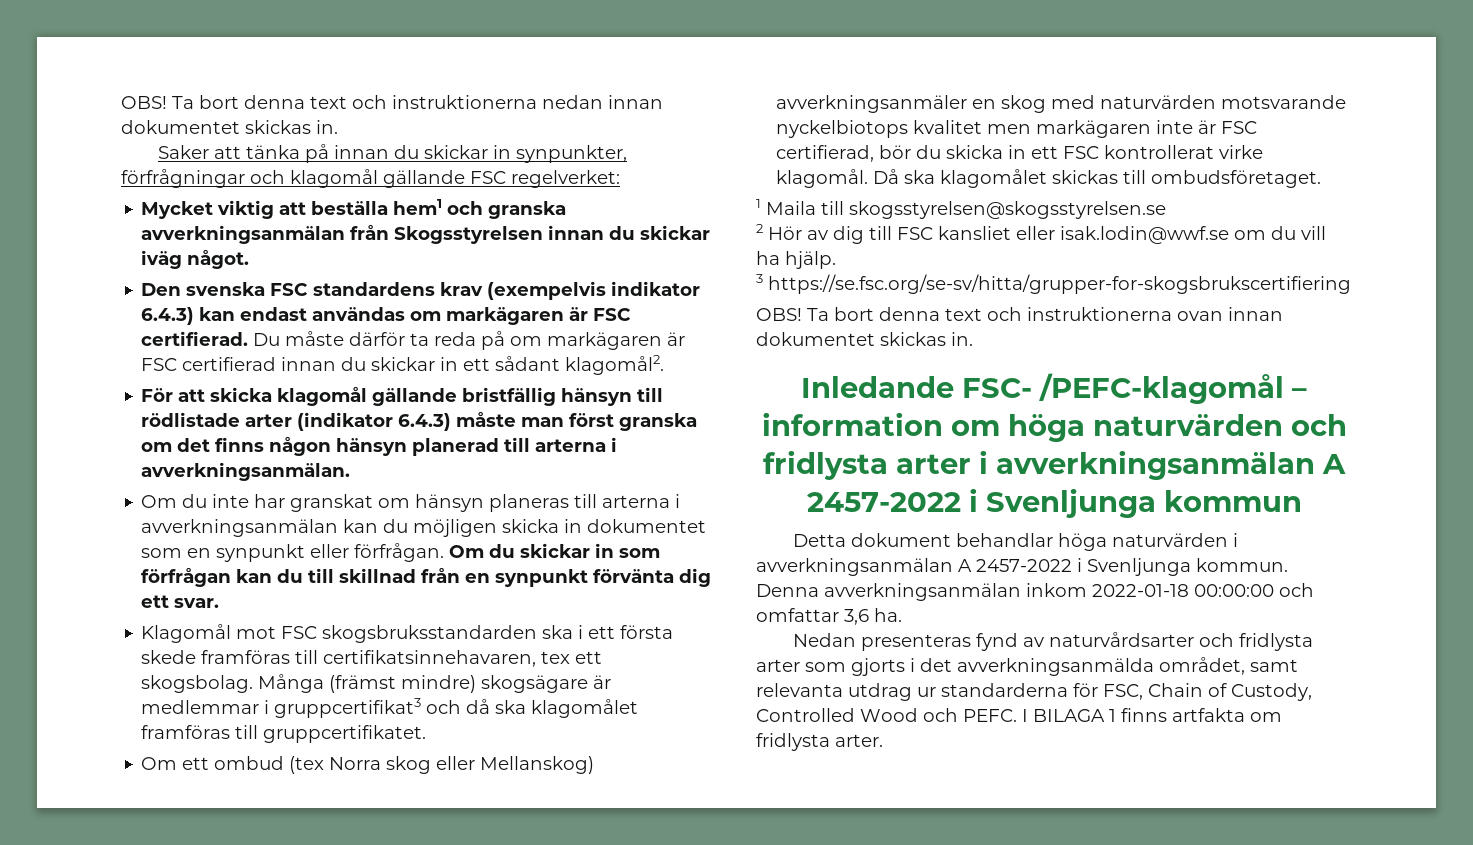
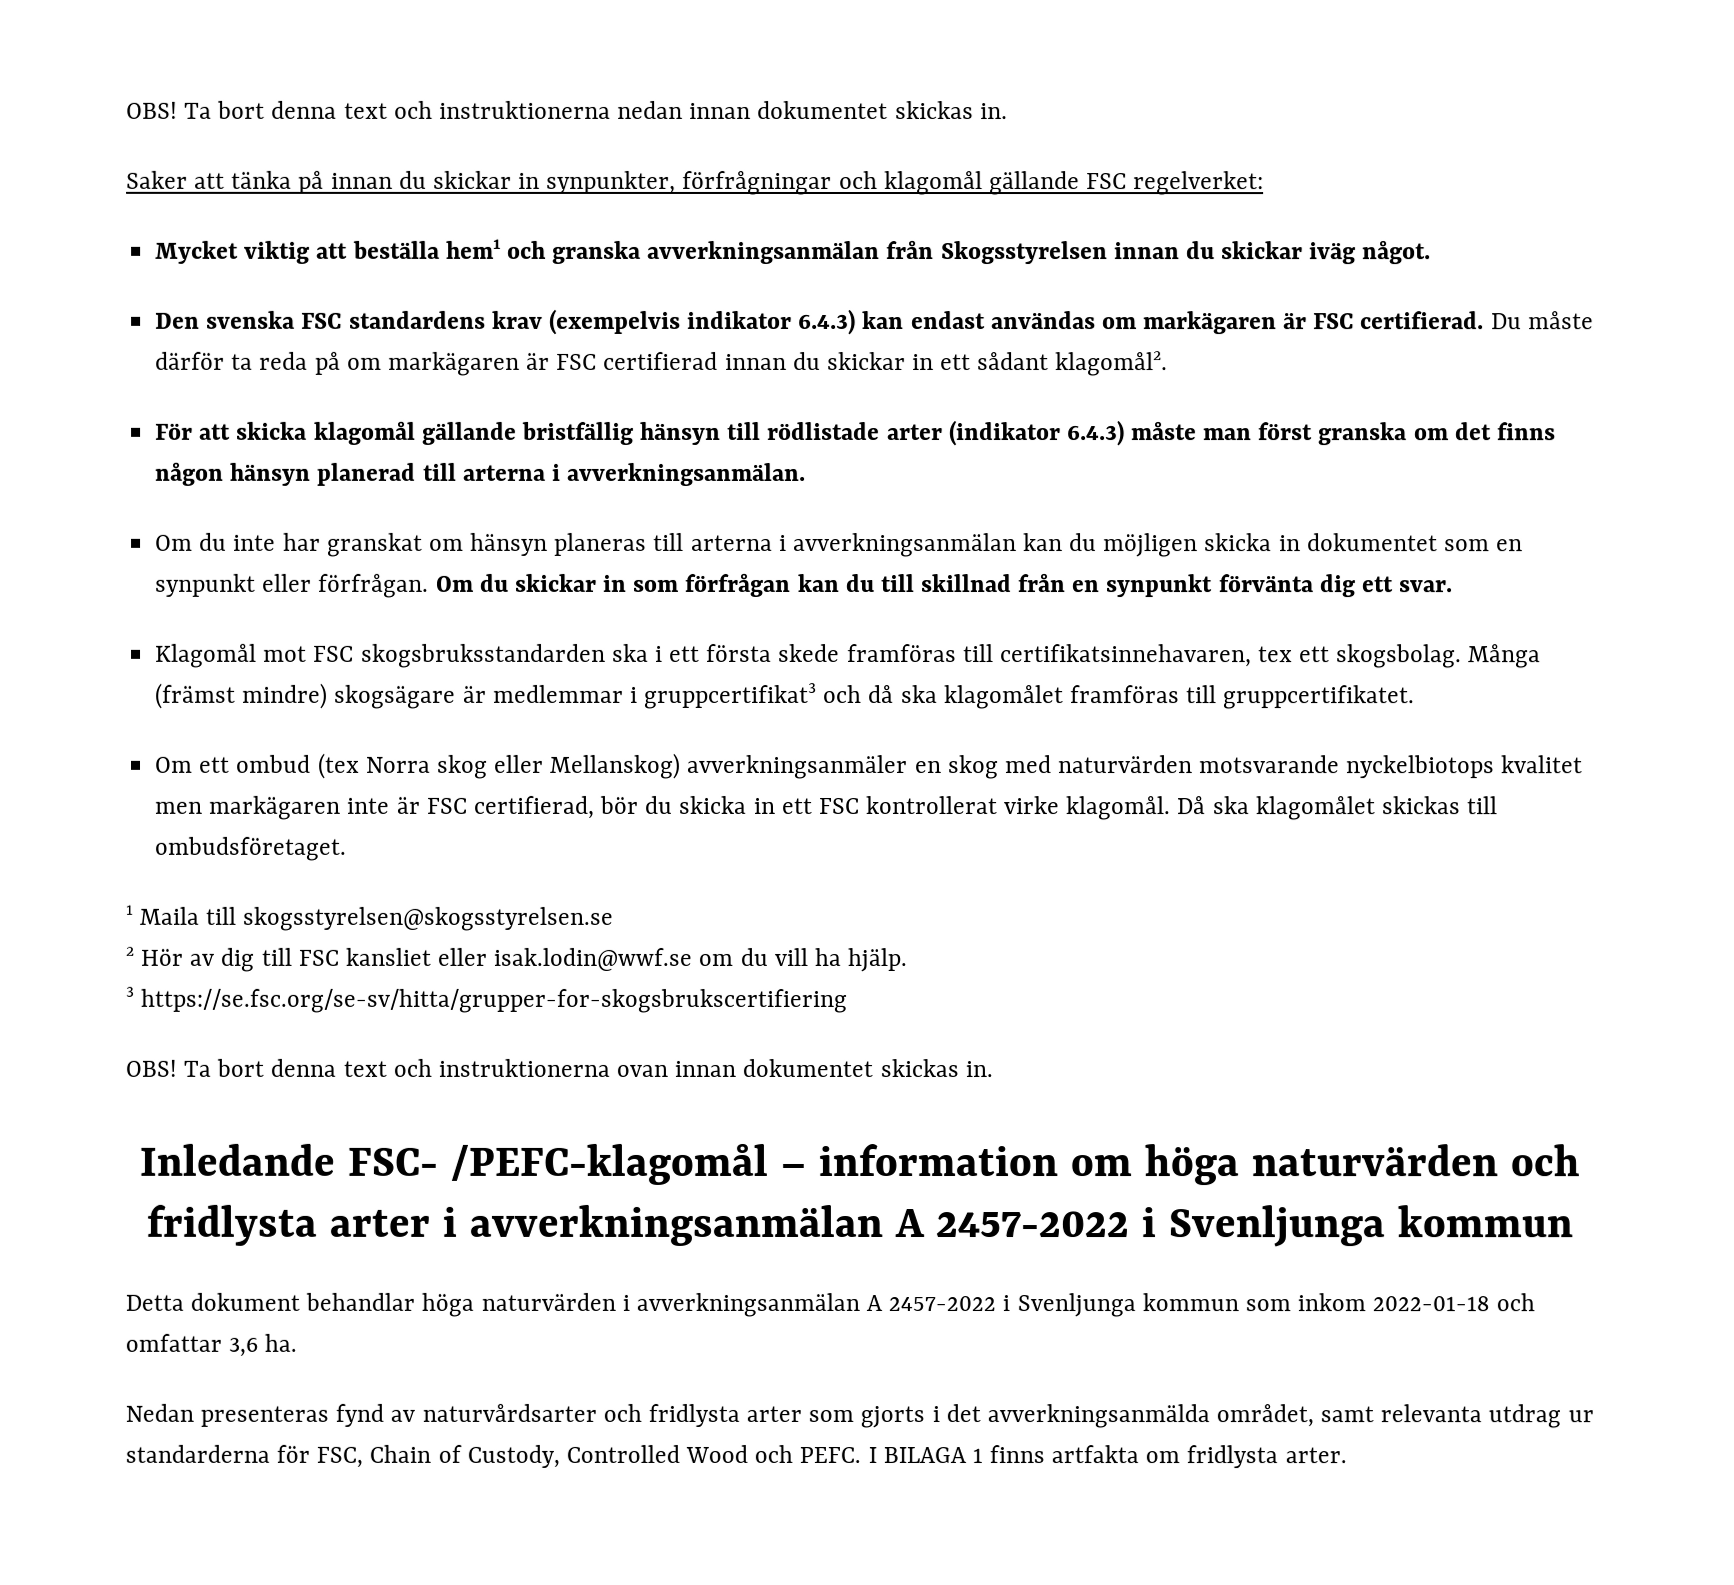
- Detta dokument behandlar höga naturvärden i avverkningsanmälan A 2457-2022 i Svenljunga kommun. Denna avverkningsanmälan inkom 2022-01-18 00:00:00 och omfattar 3,6 ha.
+ Detta dokument behandlar höga naturvärden i avverkningsanmälan A 2457-2022 i Svenljunga kommun som inkom 2022-01-18 och omfattar 3,6 ha.

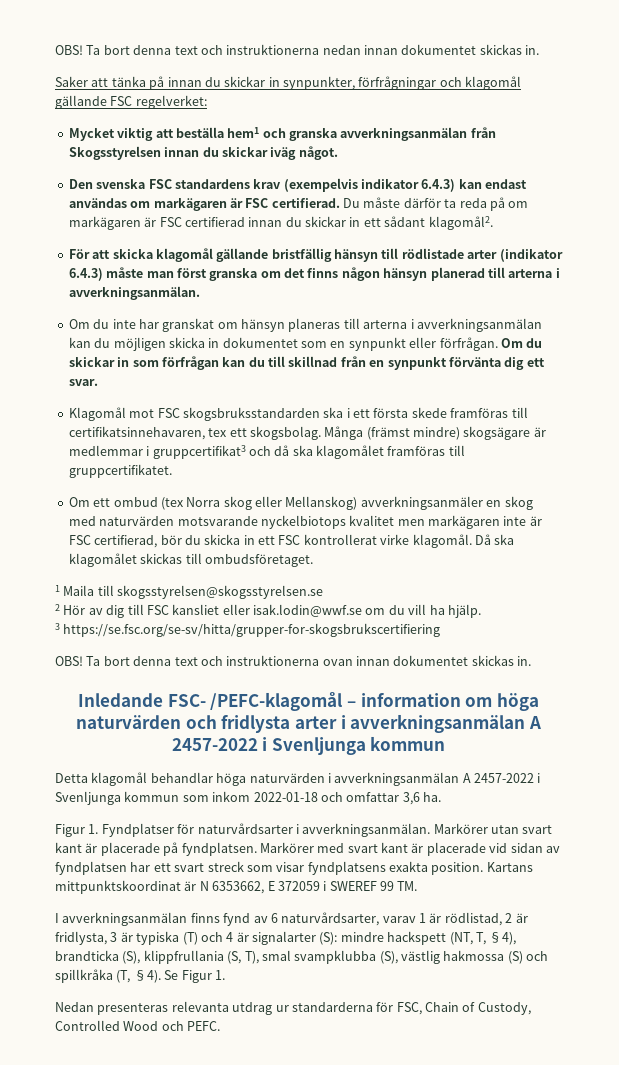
- Detta dokument behandlar höga naturvärden i avverkningsanmälan A 2457-2022 i Svenljunga kommun som inkom 2022-01-18 och omfattar 3,6 ha.
+ Detta klagomål behandlar höga naturvärden i avverkningsanmälan A 2457-2022 i Svenljunga kommun som inkom 2022-01-18 och omfattar 3,6 ha.
- Nedan presenteras fynd av naturvårdsarter och fridlysta arter som gjorts i det avverkningsanmälda området, samt relevanta utdrag ur standarderna för FSC, Chain of Custody, Controlled Wood och PEFC. I BILAGA 1 finns artfakta om fridlysta arter.
+ Figur 1. Fyndplatser för naturvårdsarter i avverkningsanmälan. Markörer utan svart kant är placerade på fyndplatsen. Markörer med svart kant är placerade vid sidan av fyndplatsen har ett svart streck som visar fyndplatsens exakta position. Kartans mittpunktskoordinat är N 6353662, E 372059 i SWEREF 99 TM.
+ I avverkningsanmälan finns fynd av 6 naturvårdsarter, varav 1 är rödlistad, 2 är fridlysta, 3 är typiska (T) och 4 är signalarter (S): mindre hackspett (NT, T, §4), brandticka (S), klippfrullania (S, T), smal svampklubba (S), västlig hakmossa (S) och spillkråka (T, §4). Se Figur 1.
+ Nedan presenteras relevanta utdrag ur standarderna för FSC, Chain of Custody, Controlled Wood och PEFC.

